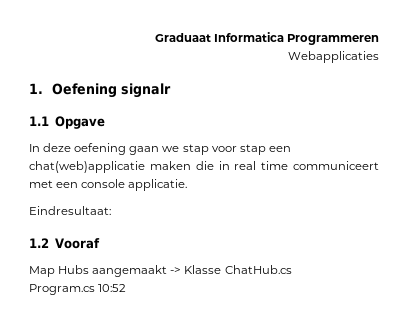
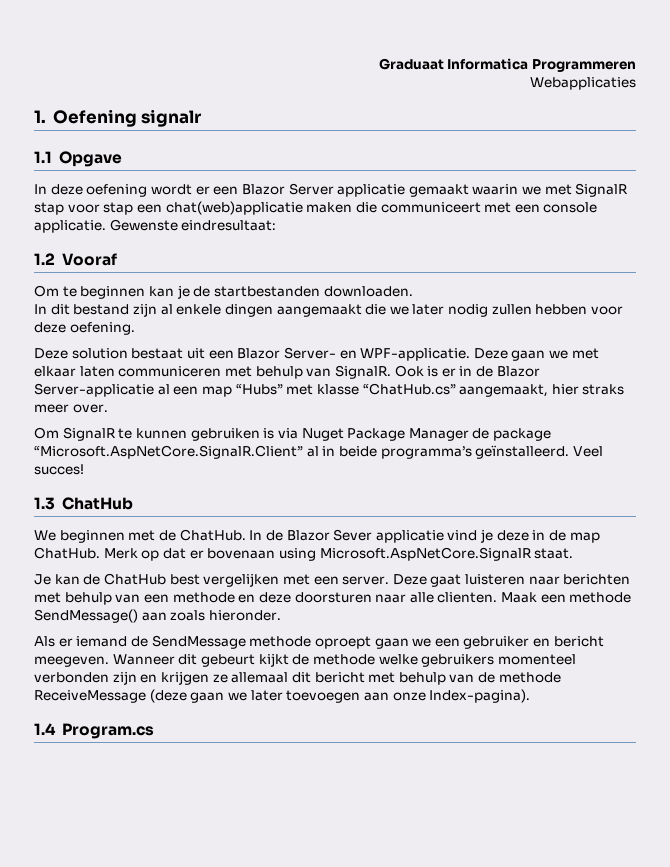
- In deze oefening gaan we stap voor stap een chat(web)applicatie maken die in real time communiceert met een console applicatie.
- Eindresultaat:
+ In deze oefening wordt er een Blazor Server applicatie gemaakt waarin we met SignalR stap voor stap een chat(web)applicatie maken die communiceert met een console applicatie. Gewenste eindresultaat:
- Map Hubs aangemaakt -> Klasse ChatHub.cs
- Program.cs 10:52
+ Om te beginnen kan je de startbestanden downloaden.
+ In dit bestand zijn al enkele dingen aangemaakt die we later nodig zullen hebben voor deze oefening.
+ Deze solution bestaat uit een Blazor Server- en WPF-applicatie. Deze gaan we met elkaar laten communiceren met behulp van SignalR. Ook is er in de Blazor Server-applicatie al een map “Hubs” met klasse “ChatHub.cs” aangemaakt, hier straks meer over.
+ Om SignalR te kunnen gebruiken is via Nuget Package Manager de package “Microsoft.AspNetCore.SignalR.Client” al in beide programma’s geïnstalleerd. Veel succes!
+ 1.3 ChatHub
+ We beginnen met de ChatHub. In de Blazor Sever applicatie vind je deze in de map ChatHub. Merk op dat er bovenaan using Microsoft.AspNetCore.SignalR staat.
+ Je kan de ChatHub best vergelijken met een server. Deze gaat luisteren naar berichten met behulp van een methode en deze doorsturen naar alle clienten. Maak een methode SendMessage() aan zoals hieronder.
+ Als er iemand de SendMessage methode oproept gaan we een gebruiker en bericht meegeven. Wanneer dit gebeurt kijkt de methode welke gebruikers momenteel verbonden zijn en krijgen ze allemaal dit bericht met behulp van de methode ReceiveMessage (deze gaan we later toevoegen aan onze Index-pagina).
+ 1.4 Program.cs

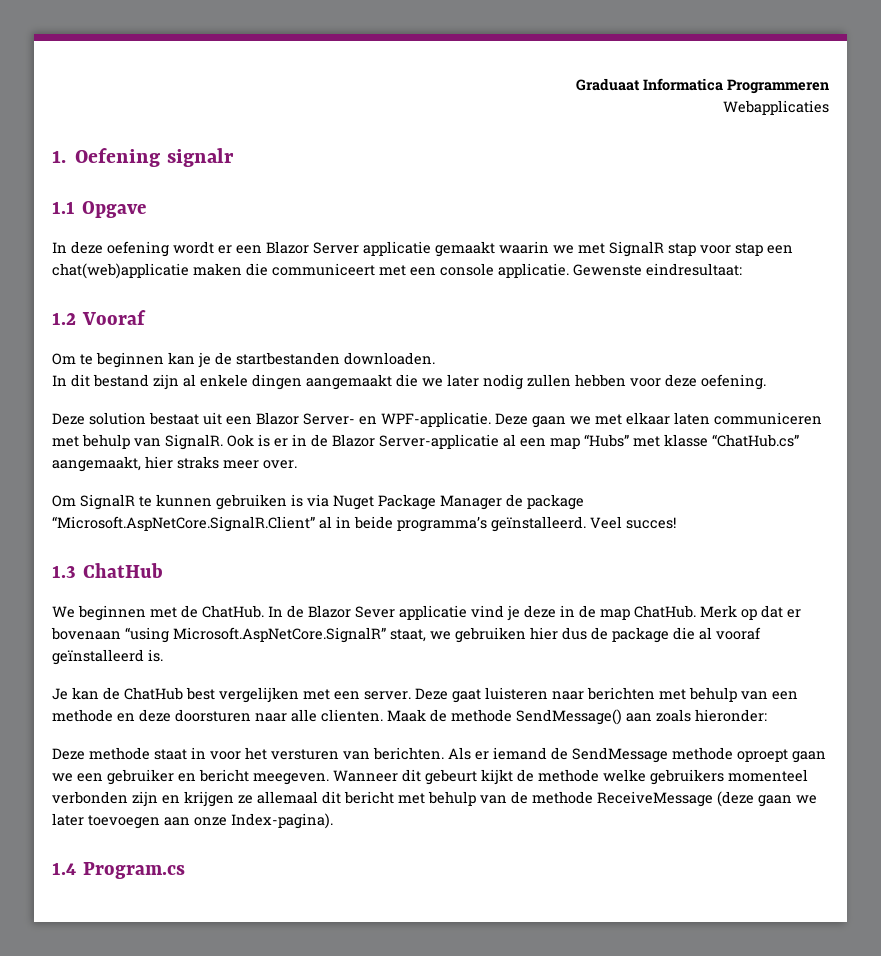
- Merk op dat er bovenaan using Microsoft.AspNetCore.SignalR staat.
+ Merk op dat er bovenaan “using Microsoft.AspNetCore.SignalR” staat, we gebruiken hier dus de package die al vooraf geïnstalleerd is.
- Maak een methode SendMessage() aan zoals hieronder.
- Als er iemand de SendMessage methode oproept gaan we een gebruiker en bericht meegeven.
+ Maak de methode SendMessage() aan zoals hieronder:
+ Deze methode staat in voor het versturen van berichten. Als er iemand de SendMessage methode oproept gaan we een gebruiker en bericht meegeven.

